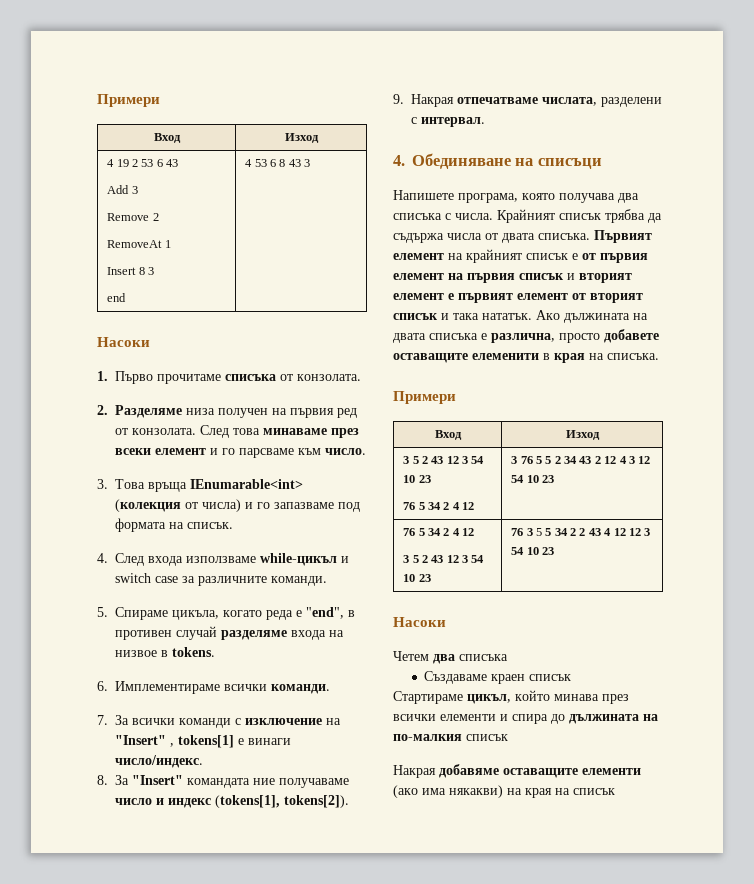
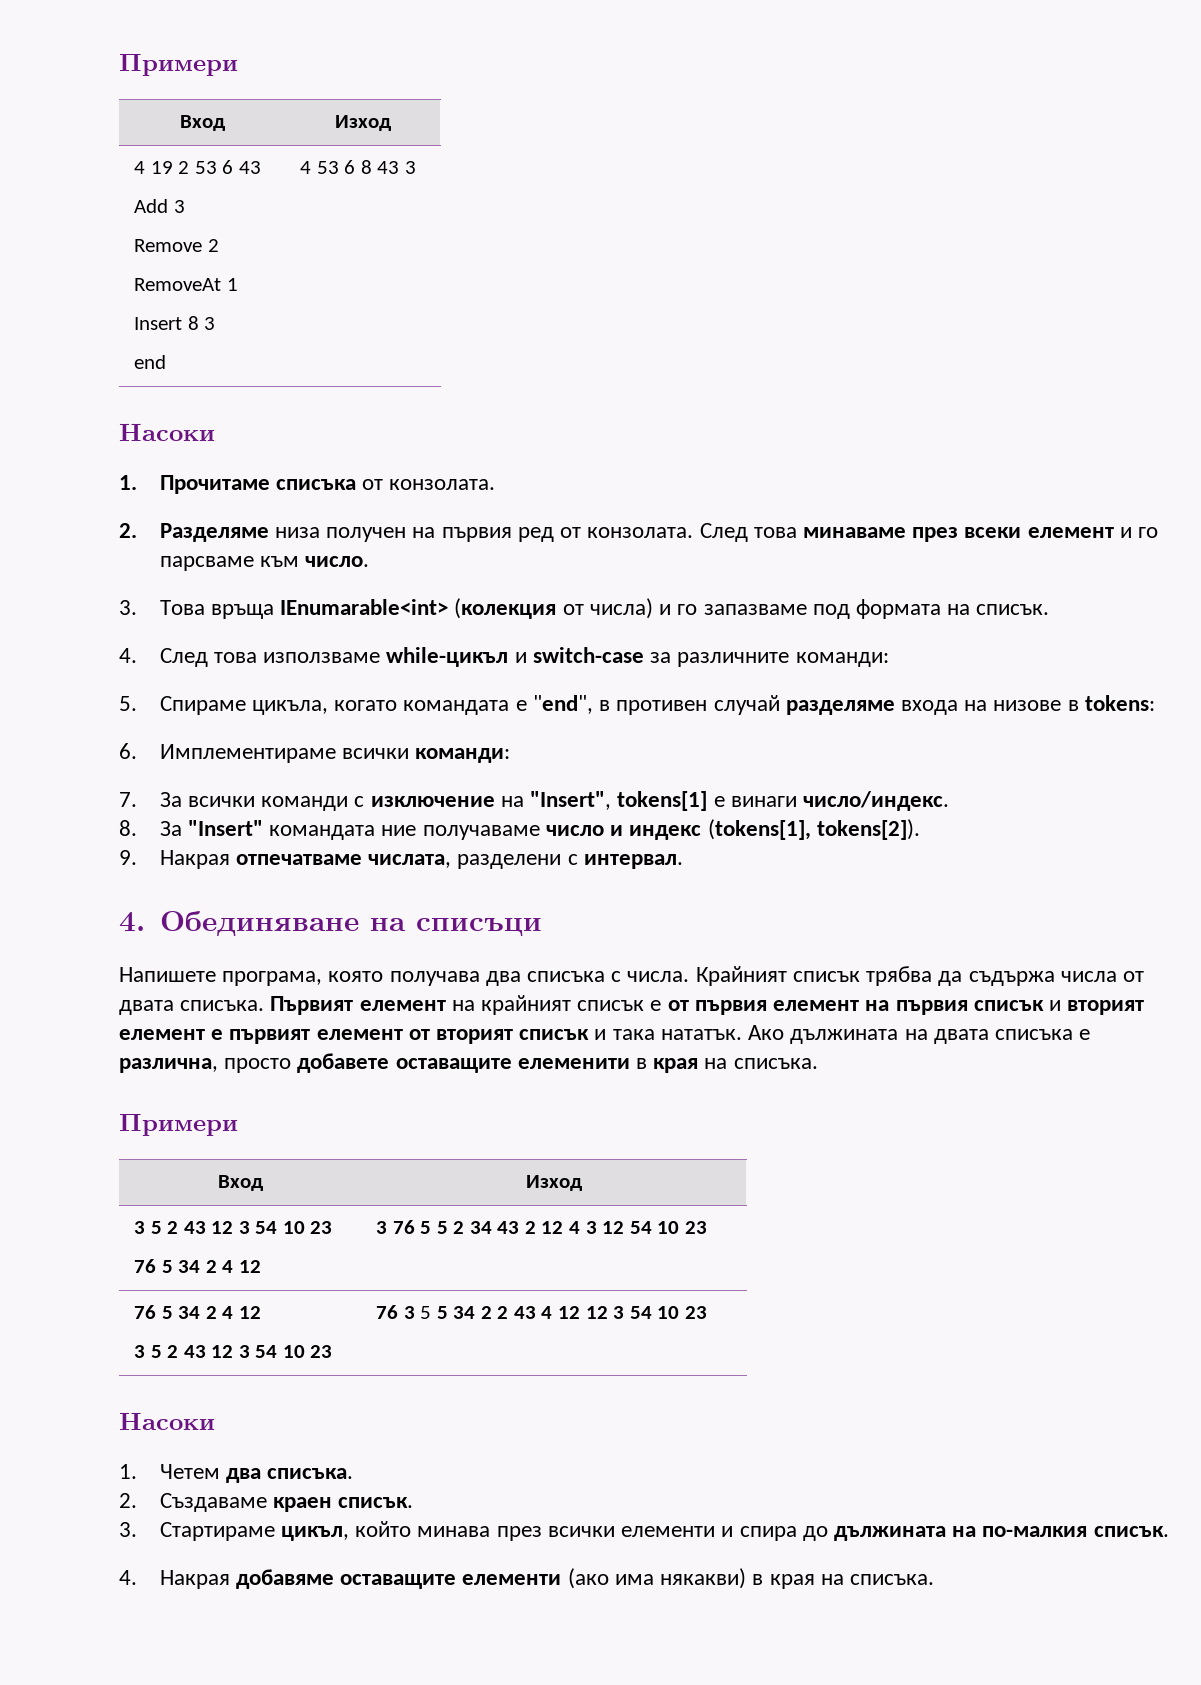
- 1. Първо прочитаме списъка от конзолата.
+ 1. Прочитаме списъка от конзолата.
- 4. След входа използваме while-цикъл и switch case за различните команди.
+ 4. След това използваме while-цикъл и switch-case за различните команди:
- 5. Спираме цикъла, когато реда е "end", в противен случай разделяме входа на низвое в tokens.
+ 5. Спираме цикъла, когато командата е "end", в противен случай разделяме входа на низове в tokens:
- 6. Имплементираме всички команди.
+ 6. Имплементираме всички команди:
- 7. За всички команди с изключение на "Insert" , tokens[1] е винаги число/индекс.
+ 7. За всички команди с изключение на "Insert", tokens[1] е винаги число/индекс.
- Четем два списъка
- Създаваме краен списък
- Стартираме цикъл, който минава през всички елементи и спира до дължината на по-малкия списък
- Накрая добавяме оставащите елементи (ако има някакви) на края на списък
+ 1. Четем два списъка.
+ 2. Създаваме краен списък.
+ 3. Стартираме цикъл, който минава през всички елементи и спира до дължината на по-малкия списък.
+ 4. Накрая добавяме оставащите елементи (ако има някакви) в края на списъка.

